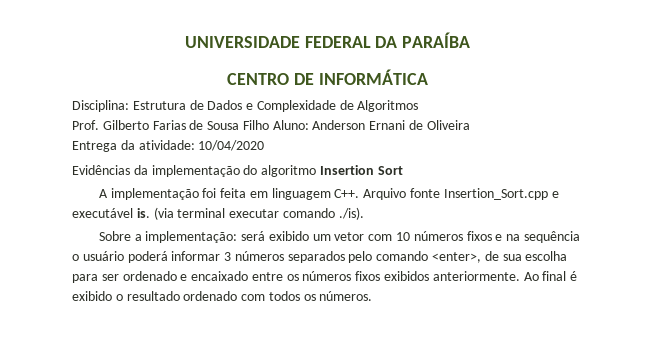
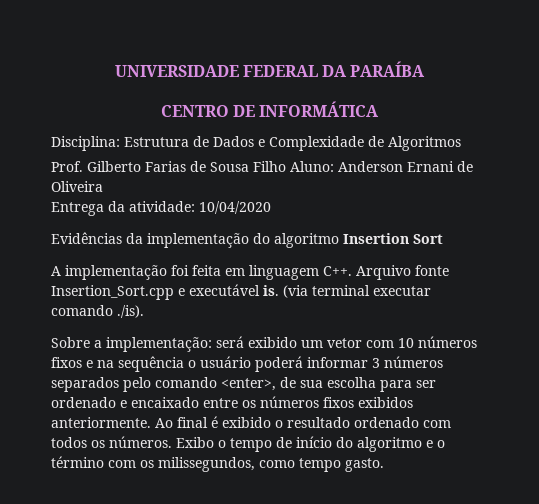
+ Exibo o tempo de início do algoritmo e o término com os milissegundos, como tempo gasto.

